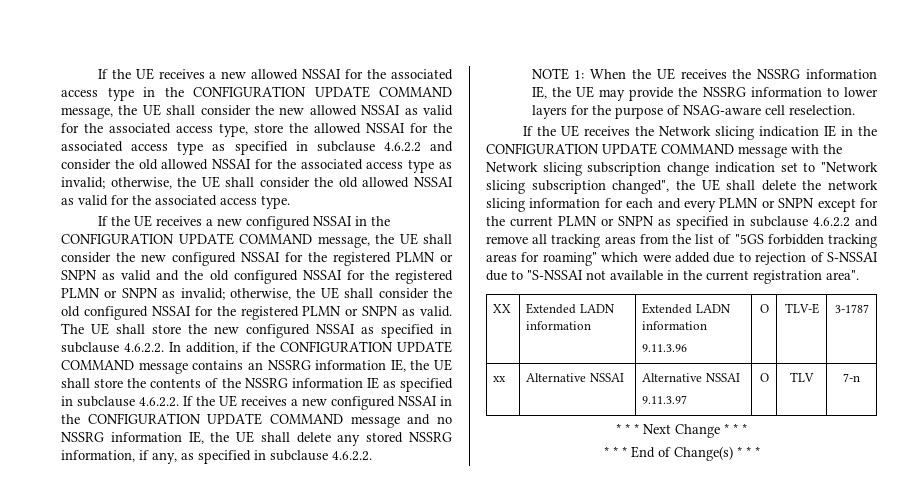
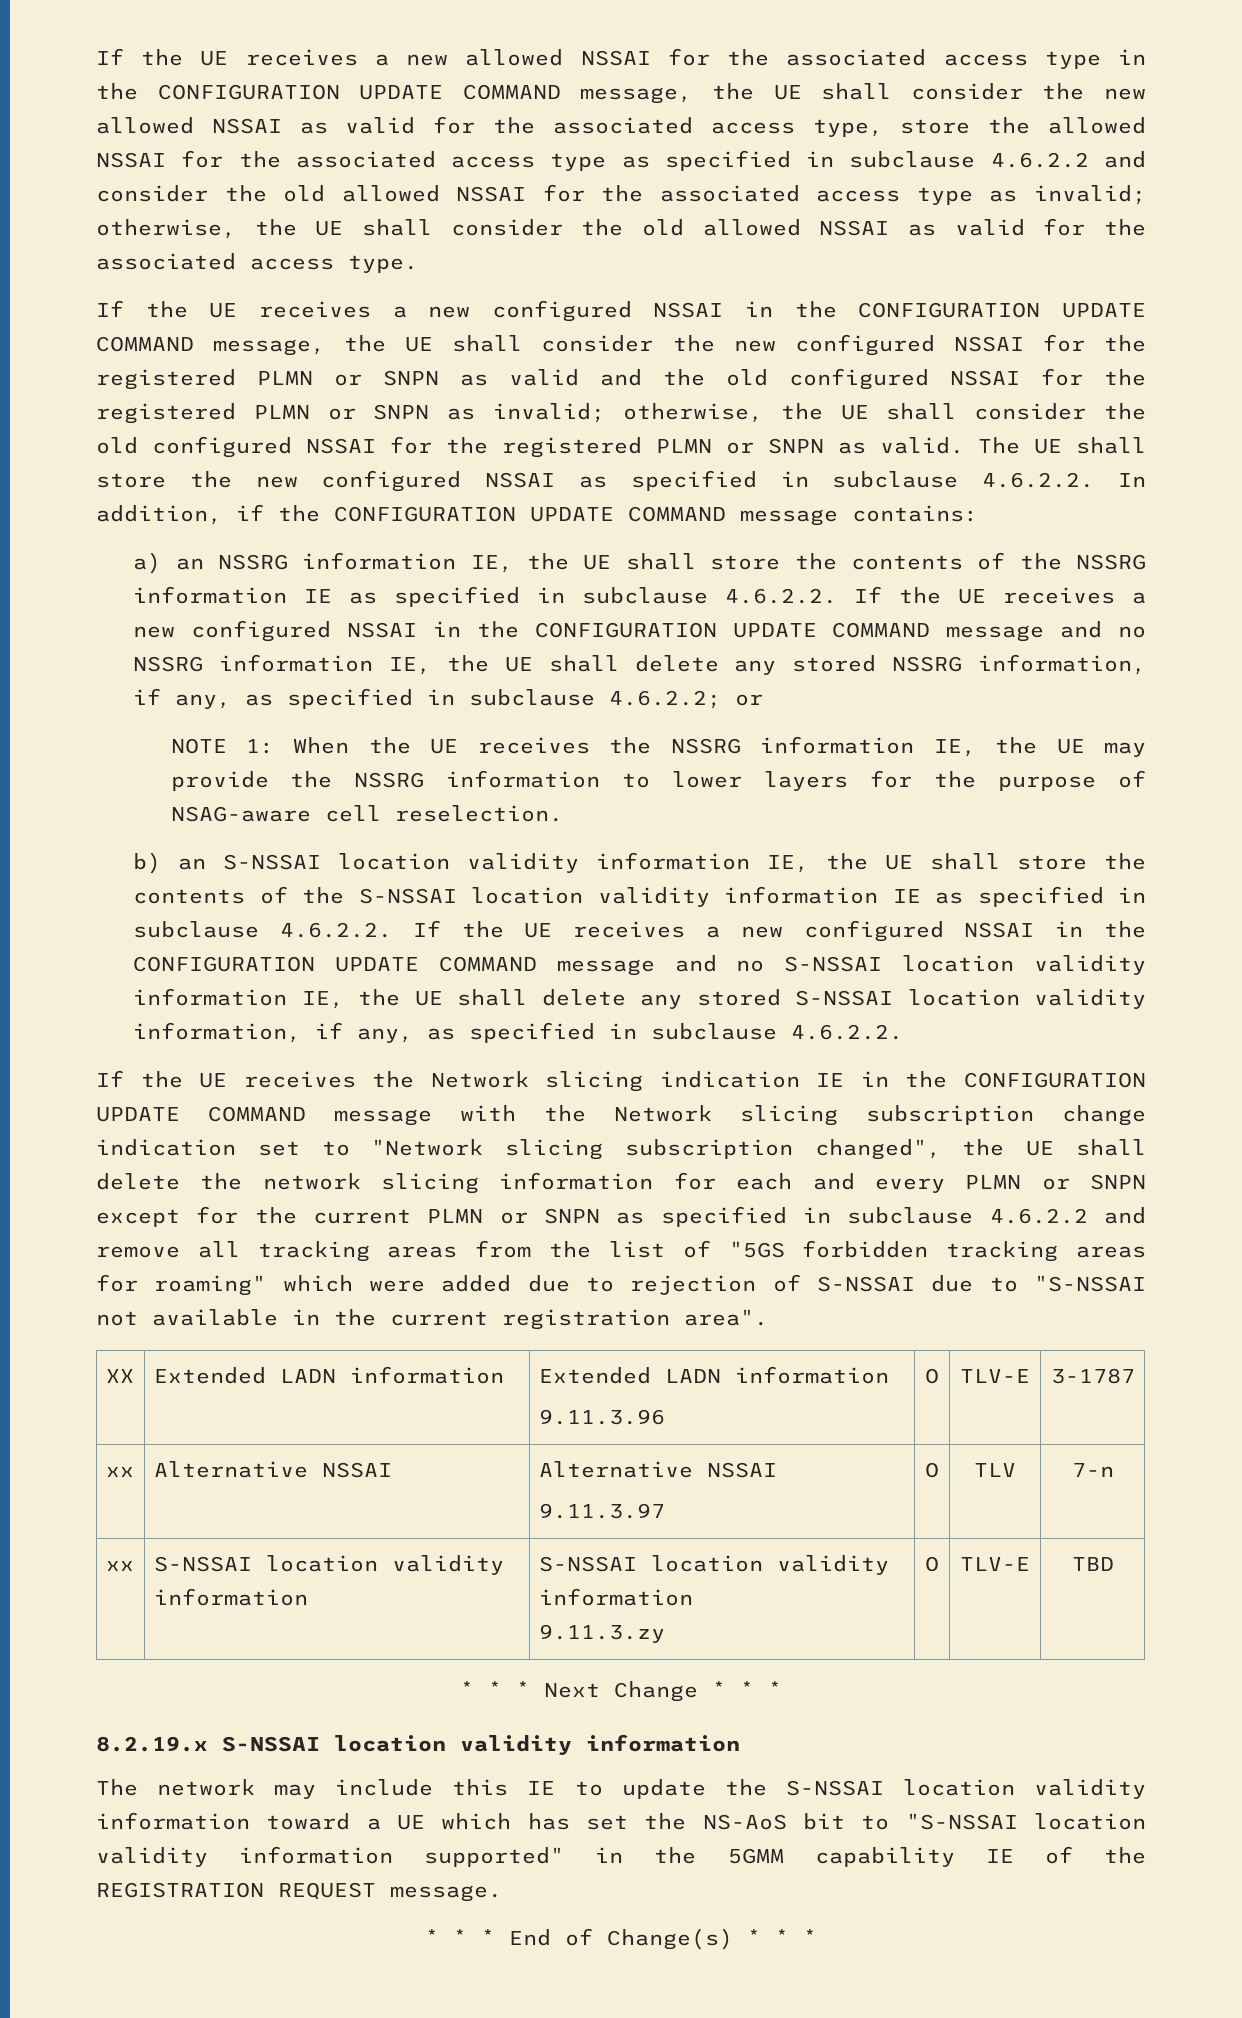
- The UE shall store the new configured NSSAI as specified in subclause 4.6.2.2. In addition, if the CONFIGURATION UPDATE COMMAND message contains an NSSRG information IE, the UE shall store the contents of the NSSRG information IE as specified in subclause 4.6.2.2. If the UE receives a new configured NSSAI in the CONFIGURATION UPDATE COMMAND message and no NSSRG information IE, the UE shall delete any stored NSSRG information, if any, as specified in subclause 4.6.2.2.
+ The UE shall store the new configured NSSAI as specified in subclause 4.6.2.2. In addition, if the CONFIGURATION UPDATE COMMAND message contains:
+ a) an NSSRG information IE, the UE shall store the contents of the NSSRG information IE as specified in subclause 4.6.2.2. If the UE receives a new configured NSSAI in the CONFIGURATION UPDATE COMMAND message and no NSSRG information IE, the UE shall delete any stored NSSRG information, if any, as specified in subclause 4.6.2.2; or
+ b) an S-NSSAI location validity information IE, the UE shall store the contents of the S-NSSAI location validity information IE as specified in subclause 4.6.2.2. If the UE receives a new configured NSSAI in the CONFIGURATION UPDATE COMMAND message and no S-NSSAI location validity information IE, the UE shall delete any stored S-NSSAI location validity information, if any, as specified in subclause 4.6.2.2.
+ xx | S-NSSAI location validity information | S-NSSAI location validity information
+ 9.11.3.zy | O | TLV-E | TBD
+ 8.2.19.x S-NSSAI location validity information
+ The network may include this IE to update the S-NSSAI location validity information toward a UE which has set the NS-AoS bit to "S-NSSAI location validity information supported" in the 5GMM capability IE of the REGISTRATION REQUEST message.

